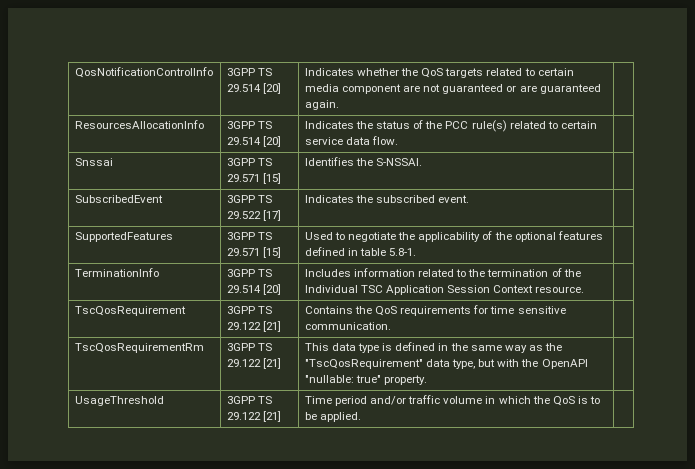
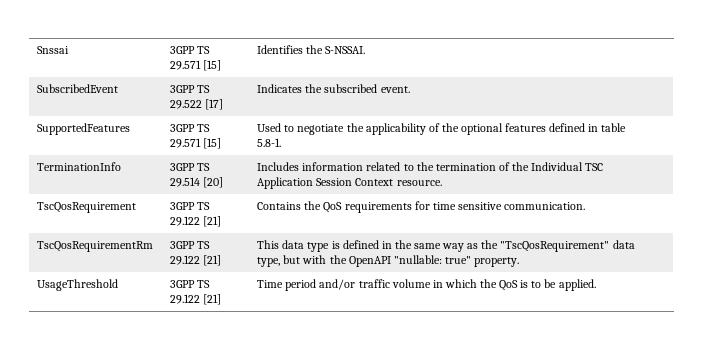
- QosNotificationControlInfo | 3GPP TS 29.514 [20] | Indicates whether the QoS targets related to certain media component are not guaranteed or are guaranteed again. |
- ResourcesAllocationInfo | 3GPP TS 29.514 [20] | Indicates the status of the PCC rule(s) related to certain service data flow. |

